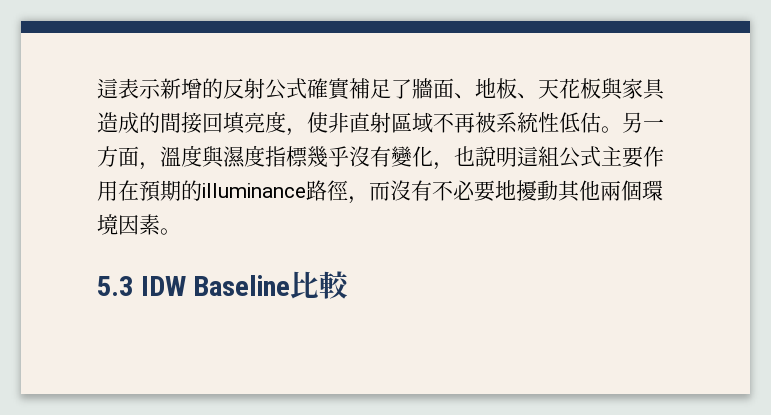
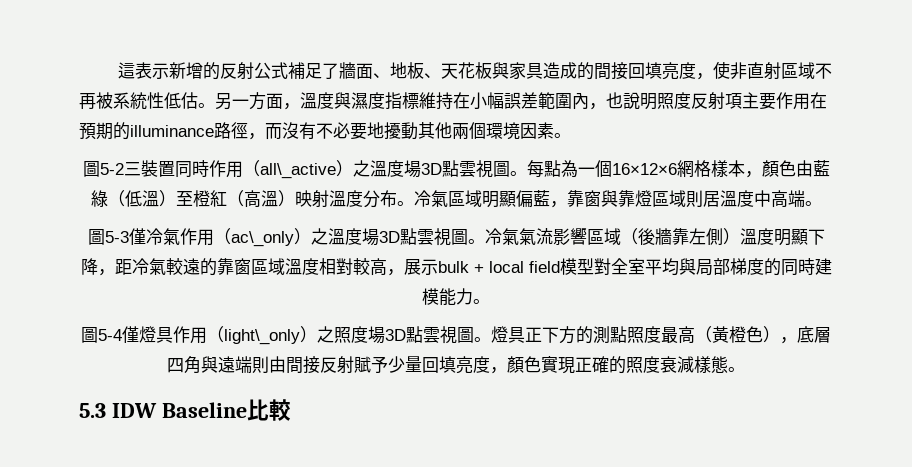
- 這表示新增的反射公式確實補足了牆面、地板、天花板與家具造成的間接回填亮度，使非直射區域不再被系統性低估。
+ 這表示新增的反射公式補足了牆面、地板、天花板與家具造成的間接回填亮度，使非直射區域不再被系統性低估。
- 另一方面，溫度與濕度指標幾乎沒有變化，也說明這組公式主要作用在預期的illuminance路徑，而沒有不必要地擾動其他兩個環境因素。
+ 另一方面，溫度與濕度指標維持在小幅誤差範圍內，也說明照度反射項主要作用在預期的illuminance路徑，而沒有不必要地擾動其他兩個環境因素。
+ 圖5-2三裝置同時作用（all\_active）之溫度場3D點雲視圖。每點為一個16×12×6網格樣本，顏色由藍綠（低溫）至橙紅（高溫）映射溫度分布。冷氣區域明顯偏藍，靠窗與靠燈區域則居溫度中高端。
+ 圖5-3僅冷氣作用（ac\_only）之溫度場3D點雲視圖。冷氣氣流影響區域（後牆靠左側）溫度明顯下降，距冷氣較遠的靠窗區域溫度相對較高，展示bulk + local field模型對全室平均與局部梯度的同時建模能力。
+ 圖5-4僅燈具作用（light\_only）之照度場3D點雲視圖。燈具正下方的測點照度最高（黃橙色），底層四角與遠端則由間接反射賦予少量回填亮度，顏色實現正確的照度衰減樣態。

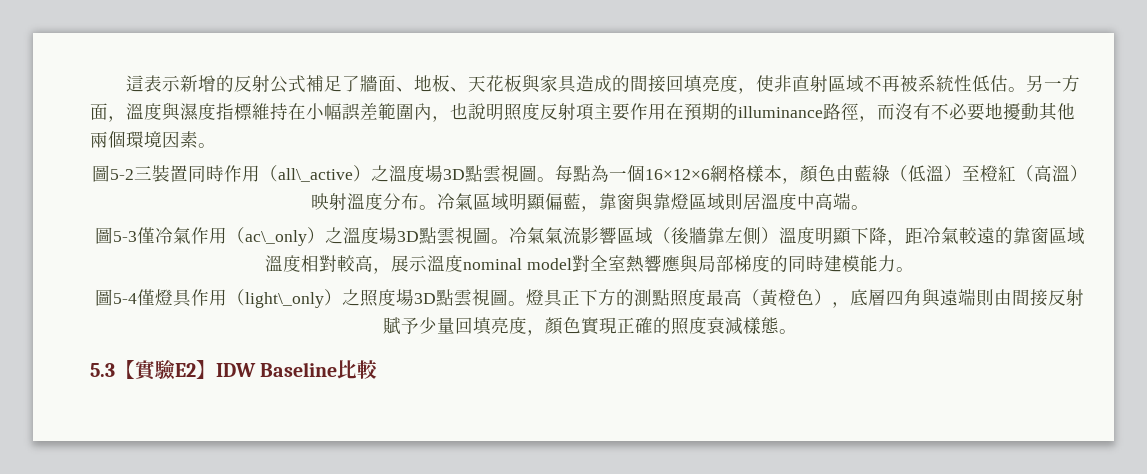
- 冷氣氣流影響區域（後牆靠左側）溫度明顯下降，距冷氣較遠的靠窗區域溫度相對較高，展示bulk + local field模型對全室平均與局部梯度的同時建模能力。
+ 冷氣氣流影響區域（後牆靠左側）溫度明顯下降，距冷氣較遠的靠窗區域溫度相對較高，展示溫度nominal model對全室熱響應與局部梯度的同時建模能力。
- 5.3 IDW Baseline比較
+ 5.3【實驗E2】IDW Baseline比較

